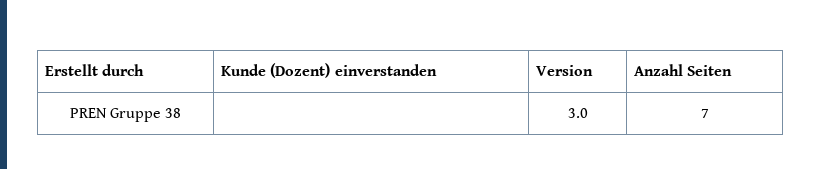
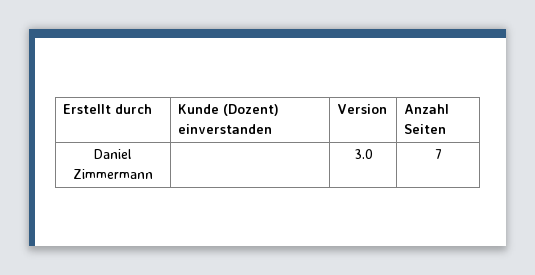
- PREN Gruppe 38 | | 3.0 | 7
+ Daniel Zimmermann | | 3.0 | 7

